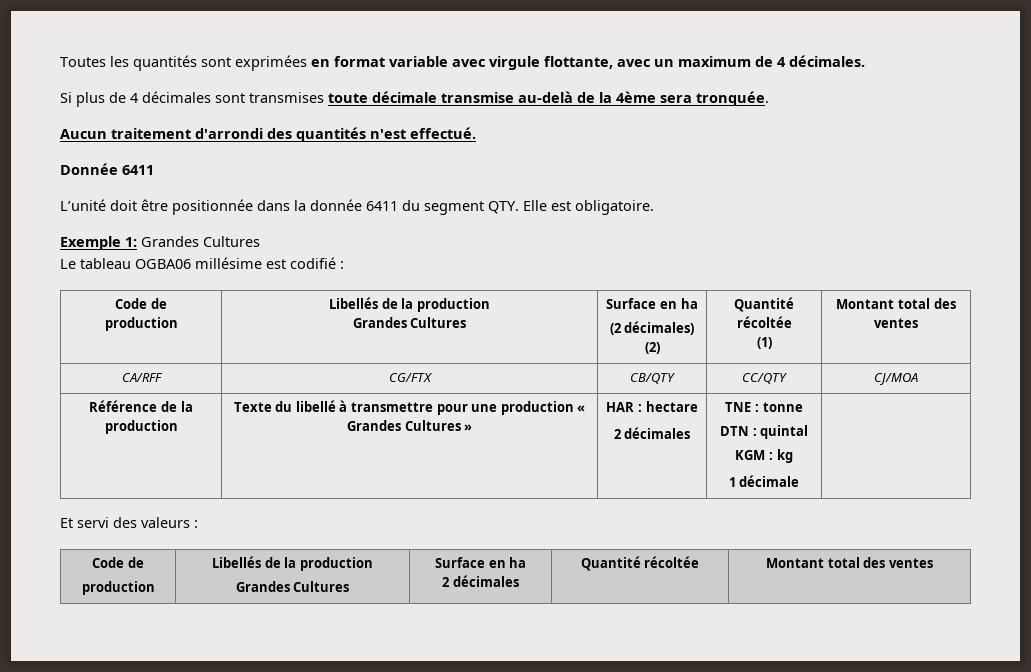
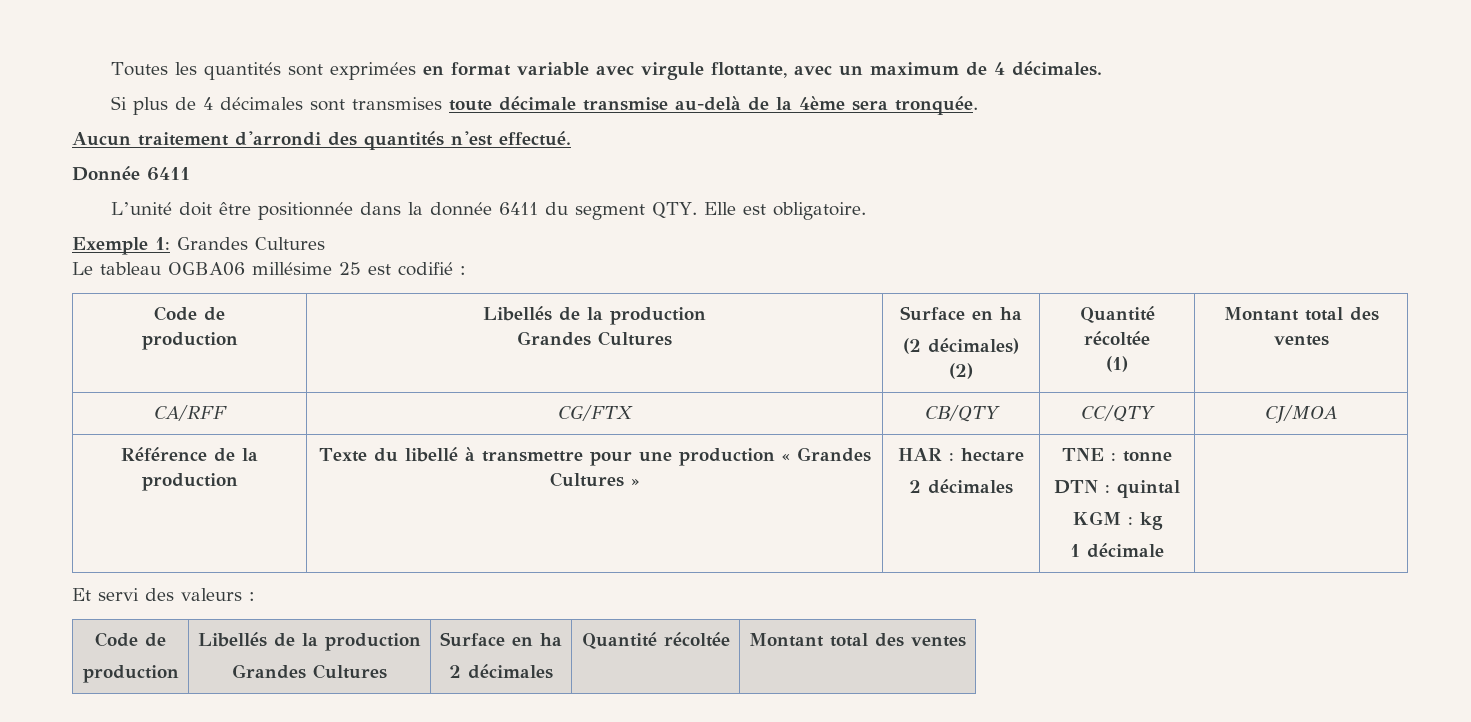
- Le tableau OGBA06 millésime est codifié :
+ Le tableau OGBA06 millésime 25 est codifié :

